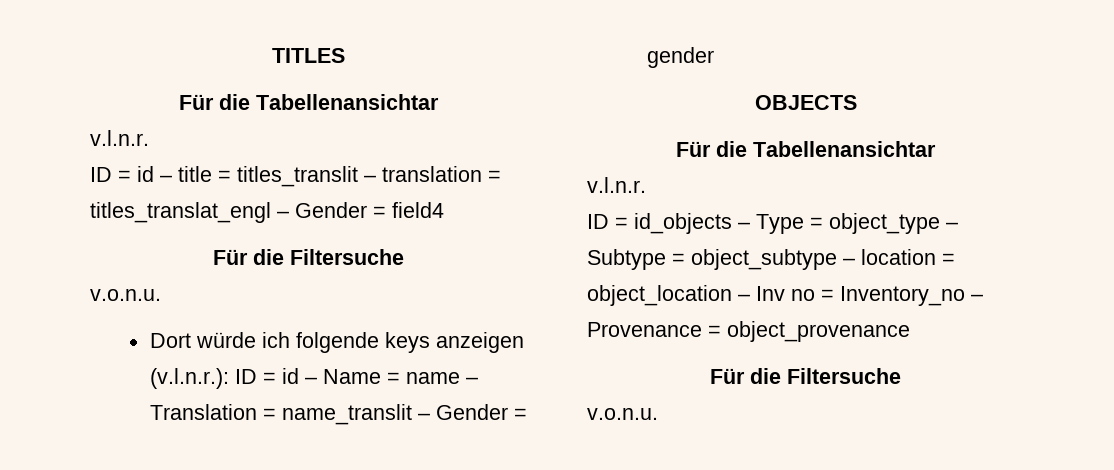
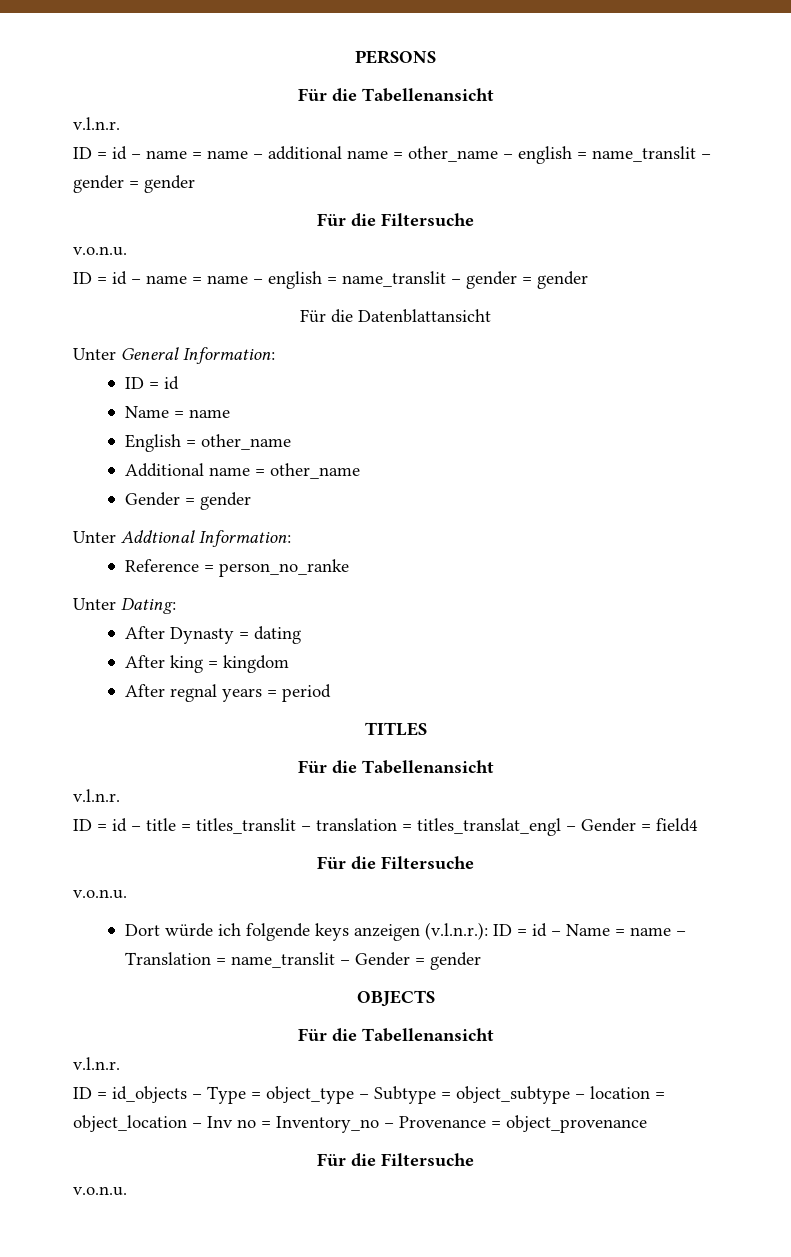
+ PERSONS
+ Für die Tabellenansicht
+ v.l.n.r.
+ ID = id – name = name – additional name = other_name – english = name_translit – gender = gender
+ Für die Filtersuche
+ v.o.n.u.
+ ID = id – name = name – english = name_translit – gender = gender
+ Für die Datenblattansicht
+ Unter General Information:
+ ID = id
+ Name = name
+ English = other_name
+ Additional name = other_name
+ Gender = gender
+ Unter Addtional Information:
+ Reference = person_no_ranke
+ Unter Dating:
+ After Dynasty = dating
+ After king = kingdom
+ After regnal years = period
  TITLES
- Für die Tabellenansichtar
+ Für die Tabellenansicht
  OBJECTS
- Für die Tabellenansichtar
+ Für die Tabellenansicht

